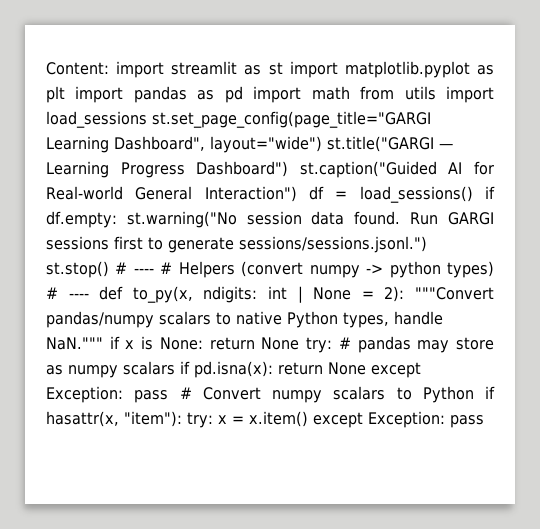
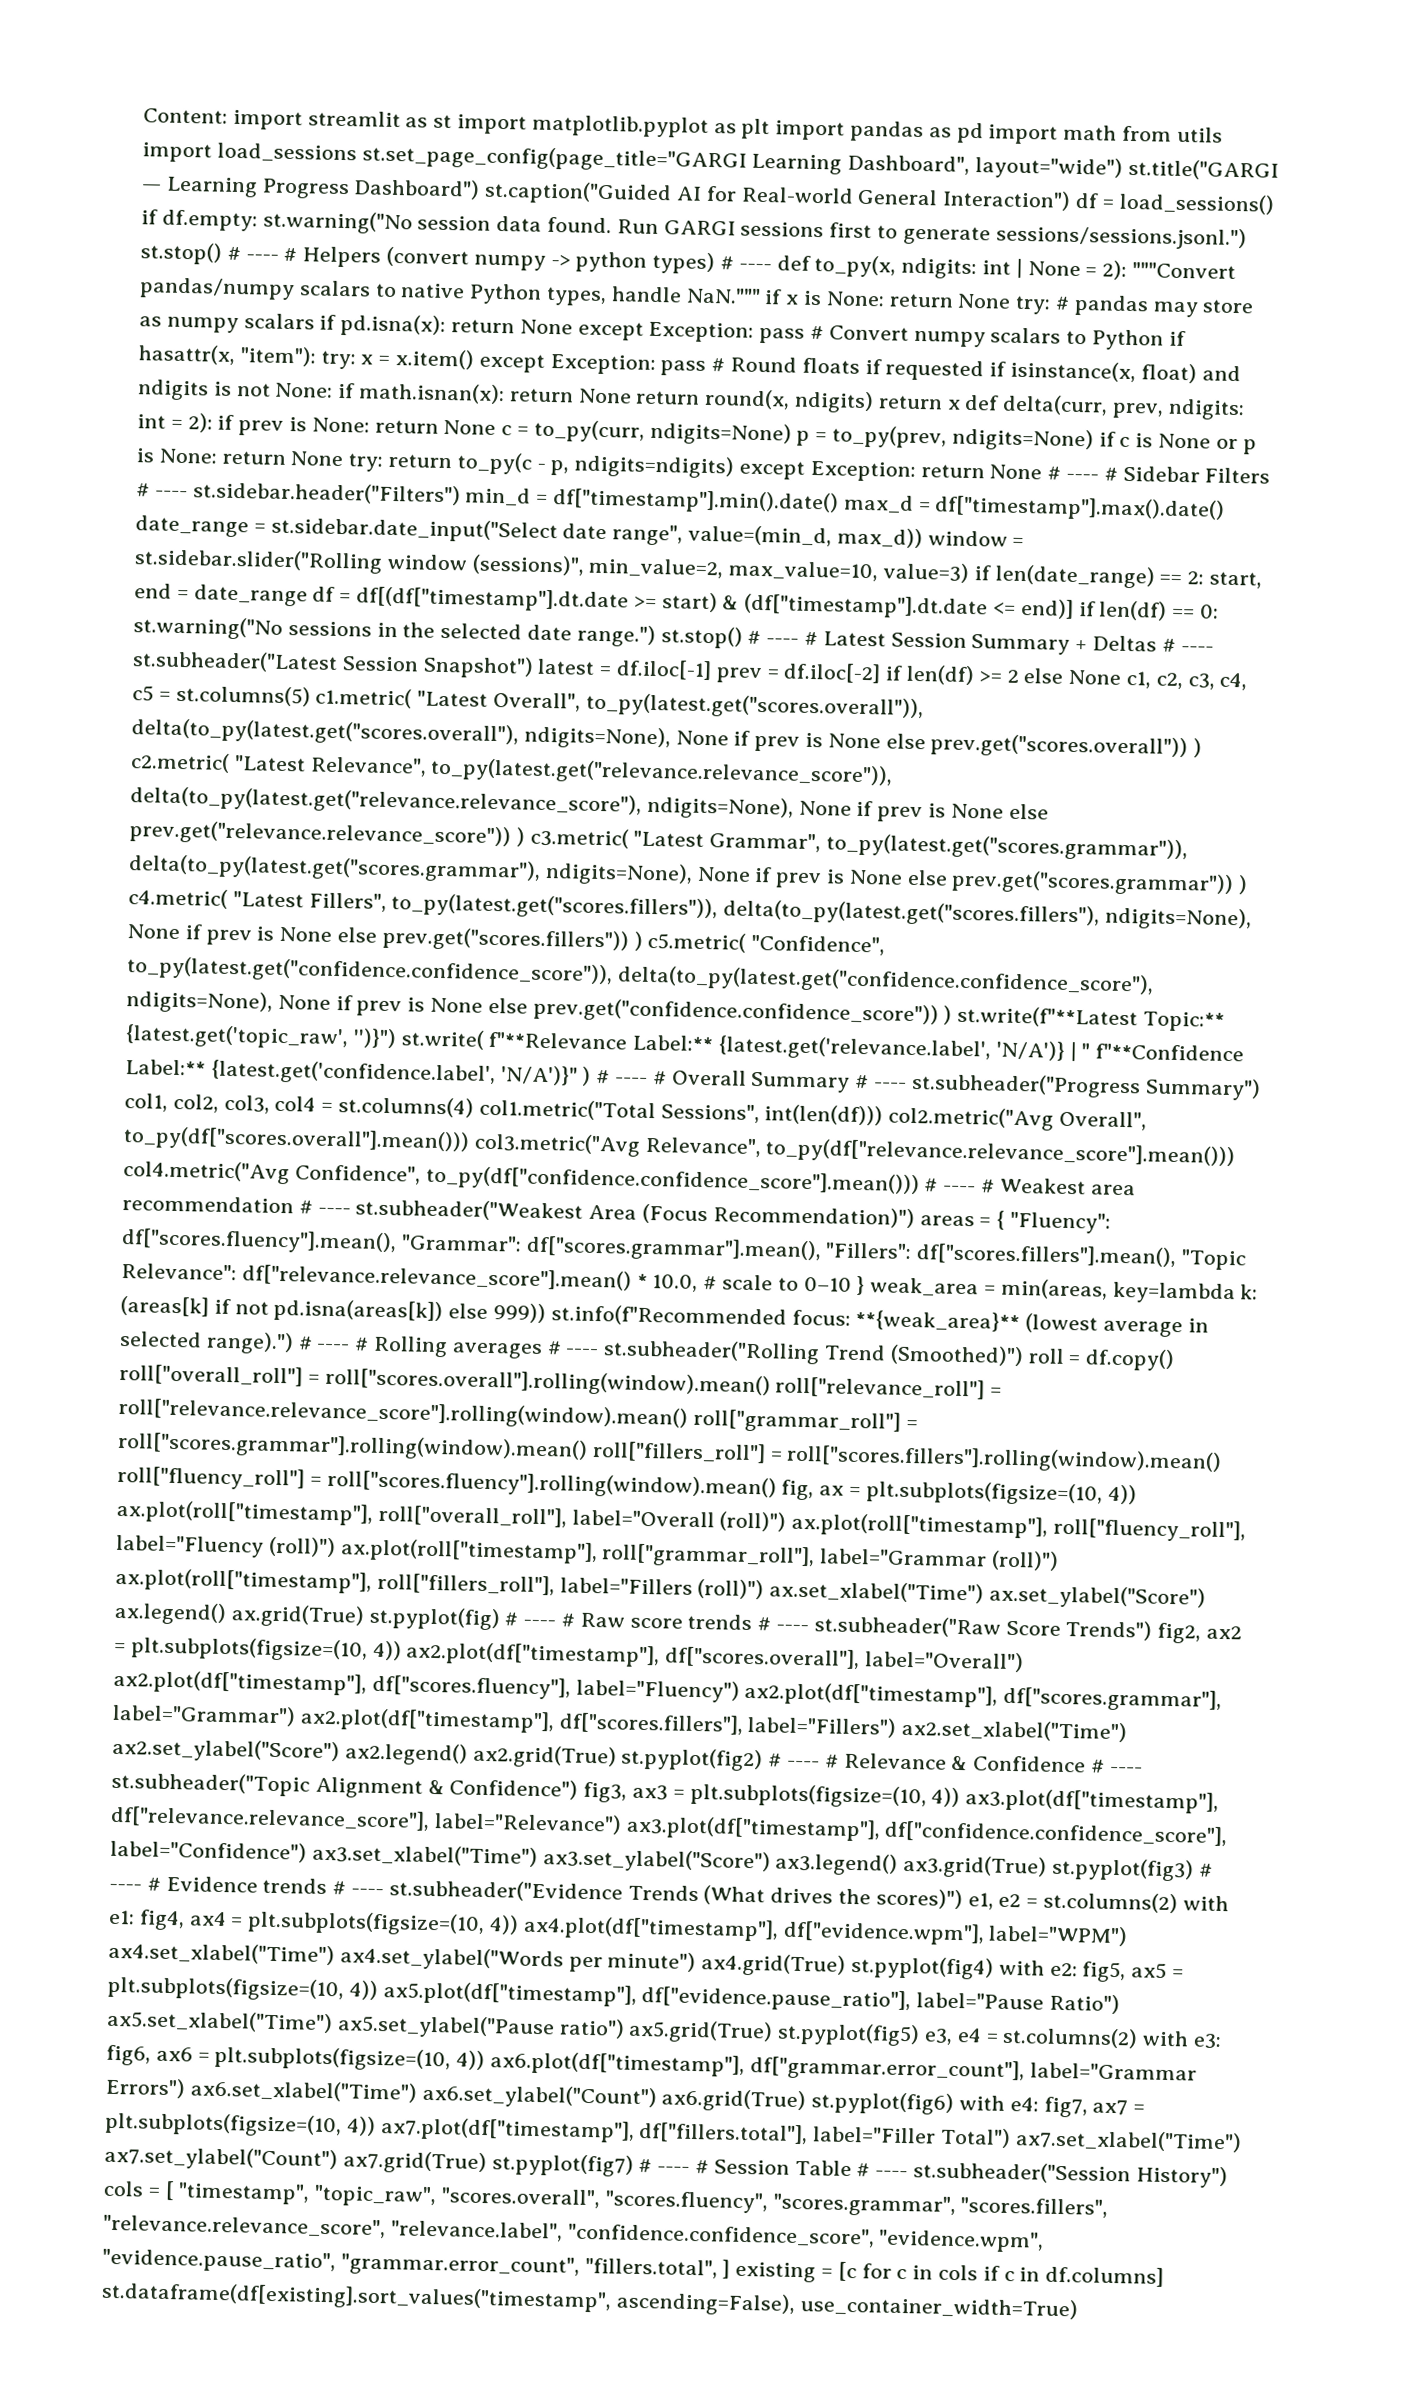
- x = x.item() except Exception: pass
+ x = x.item() except Exception: pass # Round floats if requested if isinstance(x, float) and ndigits is not None: if math.isnan(x): return None return round(x, ndigits) return x def delta(curr, prev, ndigits: int = 2): if prev is None: return None c = to_py(curr, ndigits=None) p = to_py(prev, ndigits=None) if c is None or p is None: return None try: return to_py(c - p, ndigits=ndigits) except Exception: return None # ---- # Sidebar Filters # ---- st.sidebar.header("Filters") min_d = df["timestamp"].min().date() max_d = df["timestamp"].max().date() date_range = st.sidebar.date_input("Select date range", value=(min_d, max_d)) window = st.sidebar.slider("Rolling window (sessions)", min_value=2, max_value=10, value=3) if len(date_range) == 2: start, end = date_range df = df[(df["timestamp"].dt.date >= start) & (df["timestamp"].dt.date <= end)] if len(df) == 0: st.warning("No sessions in the selected date range.") st.stop() # ---- # Latest Session Summary + Deltas # ---- st.subheader("Latest Session Snapshot") latest = df.iloc[-1] prev = df.iloc[-2] if len(df) >= 2 else None c1, c2, c3, c4, c5 = st.columns(5) c1.metric( "Latest Overall", to_py(latest.get("scores.overall")), delta(to_py(latest.get("scores.overall"), ndigits=None), None if prev is None else prev.get("scores.overall")) ) c2.metric( "Latest Relevance", to_py(latest.get("relevance.relevance_score")), delta(to_py(latest.get("relevance.relevance_score"), ndigits=None), None if prev is None else prev.get("relevance.relevance_score")) ) c3.metric( "Latest Grammar", to_py(latest.get("scores.grammar")), delta(to_py(latest.get("scores.grammar"), ndigits=None), None if prev is None else prev.get("scores.grammar")) ) c4.metric( "Latest Fillers", to_py(latest.get("scores.fillers")), delta(to_py(latest.get("scores.fillers"), ndigits=None), None if prev is None else prev.get("scores.fillers")) ) c5.metric( "Confidence", to_py(latest.get("confidence.confidence_score")), delta(to_py(latest.get("confidence.confidence_score"), ndigits=None), None if prev is None else prev.get("confidence.confidence_score")) ) st.write(f"**Latest Topic:** {latest.get('topic_raw', '')}") st.write( f"**Relevance Label:** {latest.get('relevance.label', 'N/A')} | " f"**Confidence Label:** {latest.get('confidence.label', 'N/A')}" ) # ---- # Overall Summary # ---- st.subheader("Progress Summary") col1, col2, col3, col4 = st.columns(4) col1.metric("Total Sessions", int(len(df))) col2.metric("Avg Overall", to_py(df["scores.overall"].mean())) col3.metric("Avg Relevance", to_py(df["relevance.relevance_score"].mean())) col4.metric("Avg Confidence", to_py(df["confidence.confidence_score"].mean())) # ---- # Weakest area recommendation # ---- st.subheader("Weakest Area (Focus Recommendation)") areas = { "Fluency": df["scores.fluency"].mean(), "Grammar": df["scores.grammar"].mean(), "Fillers": df["scores.fillers"].mean(), "Topic Relevance": df["relevance.relevance_score"].mean() * 10.0, # scale to 0–10 } weak_area = min(areas, key=lambda k: (areas[k] if not pd.isna(areas[k]) else 999)) st.info(f"Recommended focus: **{weak_area}** (lowest average in selected range).") # ---- # Rolling averages # ---- st.subheader("Rolling Trend (Smoothed)") roll = df.copy() roll["overall_roll"] = roll["scores.overall"].rolling(window).mean() roll["relevance_roll"] = roll["relevance.relevance_score"].rolling(window).mean() roll["grammar_roll"] = roll["scores.grammar"].rolling(window).mean() roll["fillers_roll"] = roll["scores.fillers"].rolling(window).mean() roll["fluency_roll"] = roll["scores.fluency"].rolling(window).mean() fig, ax = plt.subplots(figsize=(10, 4)) ax.plot(roll["timestamp"], roll["overall_roll"], label="Overall (roll)") ax.plot(roll["timestamp"], roll["fluency_roll"], label="Fluency (roll)") ax.plot(roll["timestamp"], roll["grammar_roll"], label="Grammar (roll)") ax.plot(roll["timestamp"], roll["fillers_roll"], label="Fillers (roll)") ax.set_xlabel("Time") ax.set_ylabel("Score") ax.legend() ax.grid(True) st.pyplot(fig) # ---- # Raw score trends # ---- st.subheader("Raw Score Trends") fig2, ax2 = plt.subplots(figsize=(10, 4)) ax2.plot(df["timestamp"], df["scores.overall"], label="Overall") ax2.plot(df["timestamp"], df["scores.fluency"], label="Fluency") ax2.plot(df["timestamp"], df["scores.grammar"], label="Grammar") ax2.plot(df["timestamp"], df["scores.fillers"], label="Fillers") ax2.set_xlabel("Time") ax2.set_ylabel("Score") ax2.legend() ax2.grid(True) st.pyplot(fig2) # ---- # Relevance & Confidence # ---- st.subheader("Topic Alignment & Confidence") fig3, ax3 = plt.subplots(figsize=(10, 4)) ax3.plot(df["timestamp"], df["relevance.relevance_score"], label="Relevance") ax3.plot(df["timestamp"], df["confidence.confidence_score"], label="Confidence") ax3.set_xlabel("Time") ax3.set_ylabel("Score") ax3.legend() ax3.grid(True) st.pyplot(fig3) # ---- # Evidence trends # ---- st.subheader("Evidence Trends (What drives the scores)") e1, e2 = st.columns(2) with e1: fig4, ax4 = plt.subplots(figsize=(10, 4)) ax4.plot(df["timestamp"], df["evidence.wpm"], label="WPM") ax4.set_xlabel("Time") ax4.set_ylabel("Words per minute") ax4.grid(True) st.pyplot(fig4) with e2: fig5, ax5 = plt.subplots(figsize=(10, 4)) ax5.plot(df["timestamp"], df["evidence.pause_ratio"], label="Pause Ratio") ax5.set_xlabel("Time") ax5.set_ylabel("Pause ratio") ax5.grid(True) st.pyplot(fig5) e3, e4 = st.columns(2) with e3: fig6, ax6 = plt.subplots(figsize=(10, 4)) ax6.plot(df["timestamp"], df["grammar.error_count"], label="Grammar Errors") ax6.set_xlabel("Time") ax6.set_ylabel("Count") ax6.grid(True) st.pyplot(fig6) with e4: fig7, ax7 = plt.subplots(figsize=(10, 4)) ax7.plot(df["timestamp"], df["fillers.total"], label="Filler Total") ax7.set_xlabel("Time") ax7.set_ylabel("Count") ax7.grid(True) st.pyplot(fig7) # ---- # Session Table # ---- st.subheader("Session History") cols = [ "timestamp", "topic_raw", "scores.overall", "scores.fluency", "scores.grammar", "scores.fillers", "relevance.relevance_score", "relevance.label", "confidence.confidence_score", "evidence.wpm", "evidence.pause_ratio", "grammar.error_count", "fillers.total", ] existing = [c for c in cols if c in df.columns] st.dataframe(df[existing].sort_values("timestamp", ascending=False), use_container_width=True)

